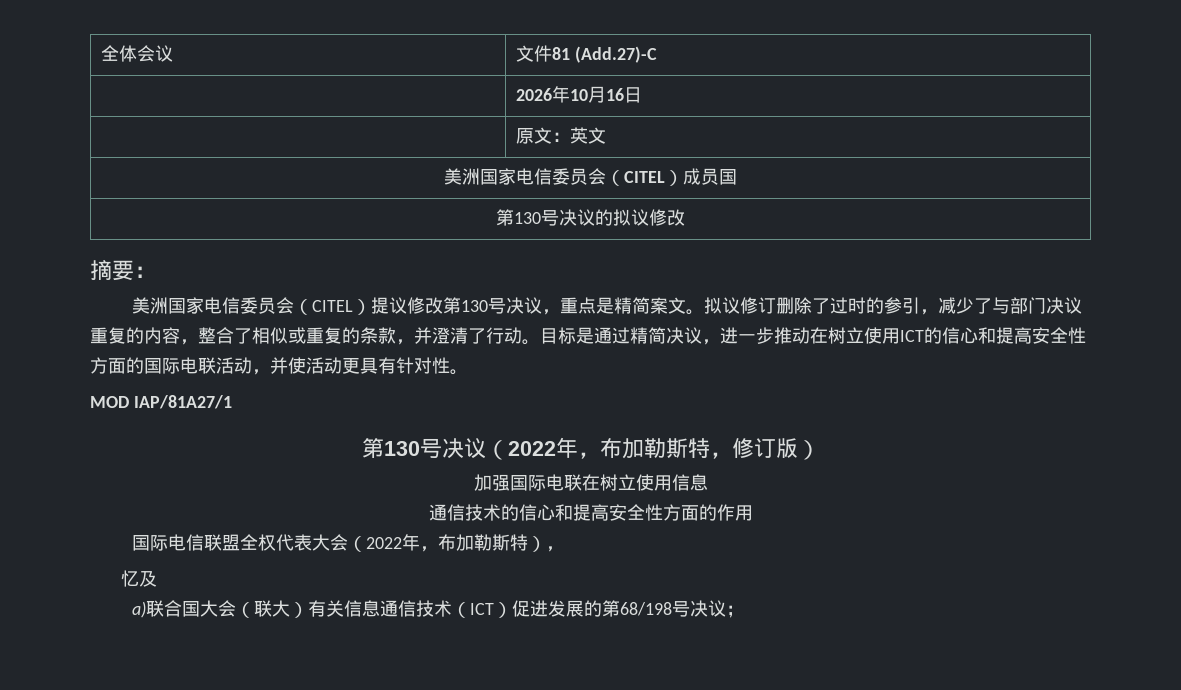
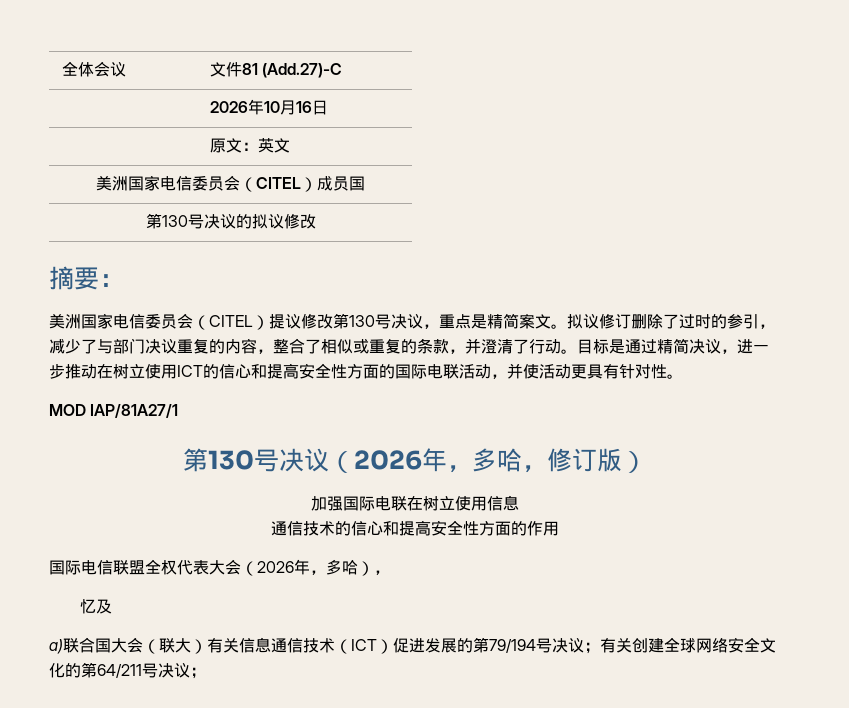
- 第130号决议（2022年，布加勒斯特，修订版）
+ 第130号决议（2026年，多哈，修订版）
- 国际电信联盟全权代表大会（2022年，布加勒斯特），
+ 国际电信联盟全权代表大会（2026年，多哈），
- a)联合国大会（联大）有关信息通信技术（ICT）促进发展的第68/198号决议；
+ a)联合国大会（联大）有关信息通信技术（ICT）促进发展的第79/194号决议；有关创建全球网络安全文化的第64/211号决议；

